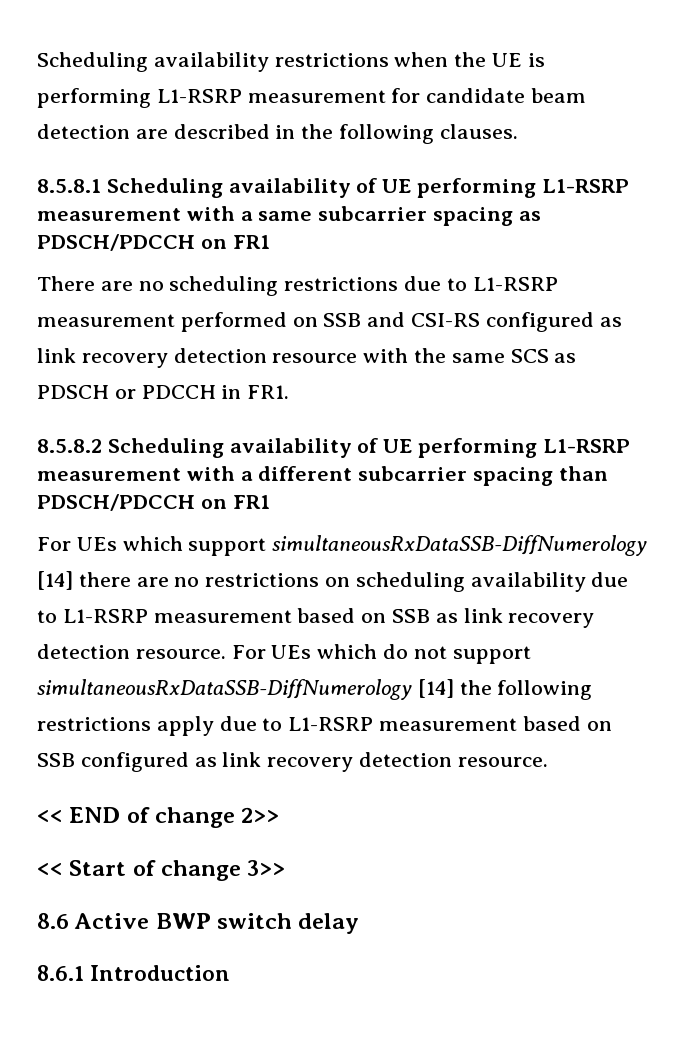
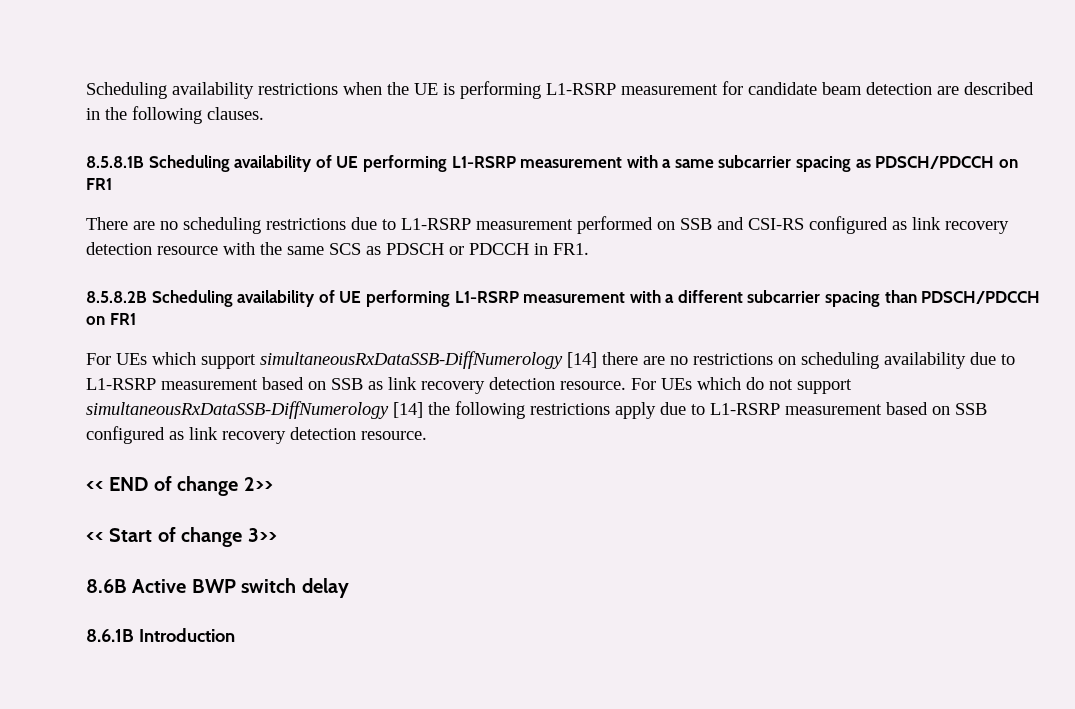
- 8.5.8.1 Scheduling availability of UE performing L1-RSRP measurement with a same subcarrier spacing as PDSCH/PDCCH on FR1
+ 8.5.8.1B Scheduling availability of UE performing L1-RSRP measurement with a same subcarrier spacing as PDSCH/PDCCH on FR1
- 8.5.8.2 Scheduling availability of UE performing L1-RSRP measurement with a different subcarrier spacing than PDSCH/PDCCH on FR1
+ 8.5.8.2B Scheduling availability of UE performing L1-RSRP measurement with a different subcarrier spacing than PDSCH/PDCCH on FR1
- 8.6 Active BWP switch delay
+ 8.6B Active BWP switch delay
- 8.6.1 Introduction
+ 8.6.1B Introduction

